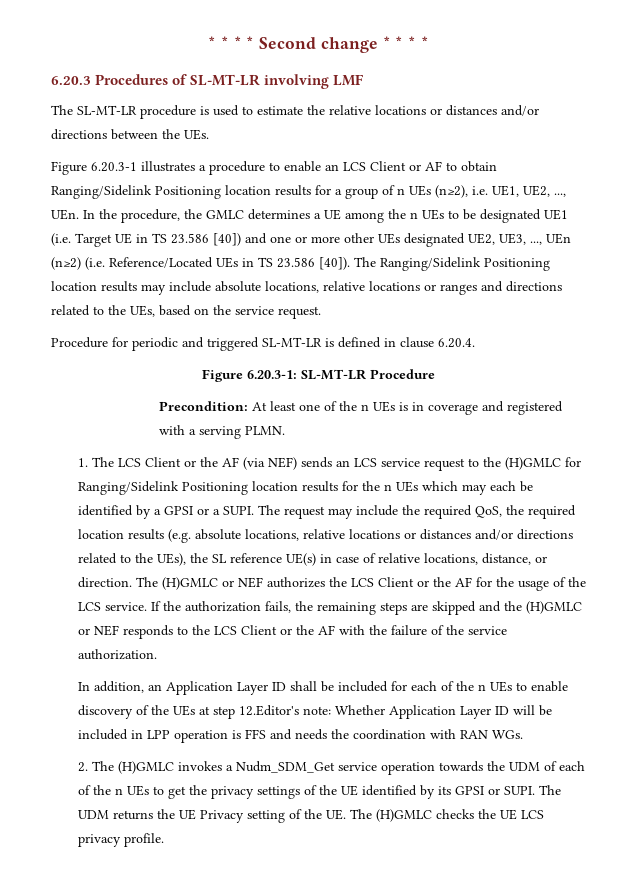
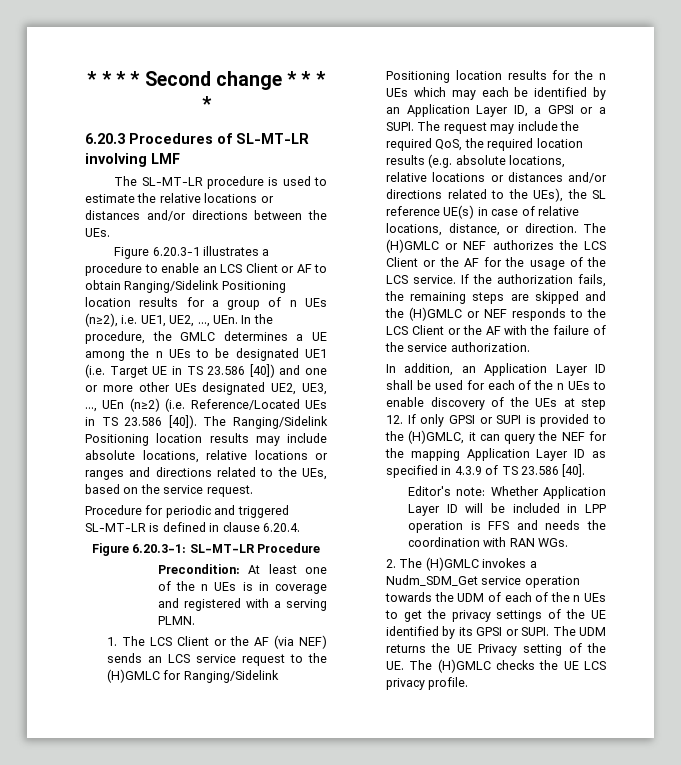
- 1. The LCS Client or the AF (via NEF) sends an LCS service request to the (H)GMLC for Ranging/Sidelink Positioning location results for the n UEs which may each be identified by a GPSI or a SUPI.
+ 1. The LCS Client or the AF (via NEF) sends an LCS service request to the (H)GMLC for Ranging/Sidelink Positioning location results for the n UEs which may each be identified by an Application Layer ID, a GPSI or a SUPI.
- In addition, an Application Layer ID shall be included for each of the n UEs to enable discovery of the UEs at step 12.Editor's note: Whether Application Layer ID will be included in LPP operation is FFS and needs the coordination with RAN WGs.
+ In addition, an Application Layer ID shall be used for each of the n UEs to enable discovery of the UEs at step 12. If only GPSI or SUPI is provided to the (H)GMLC, it can query the NEF for the mapping Application Layer ID as specified in 4.3.9 of TS 23.586 [40].
+ Editor's note: Whether Application Layer ID will be included in LPP operation is FFS and needs the coordination with RAN WGs.

